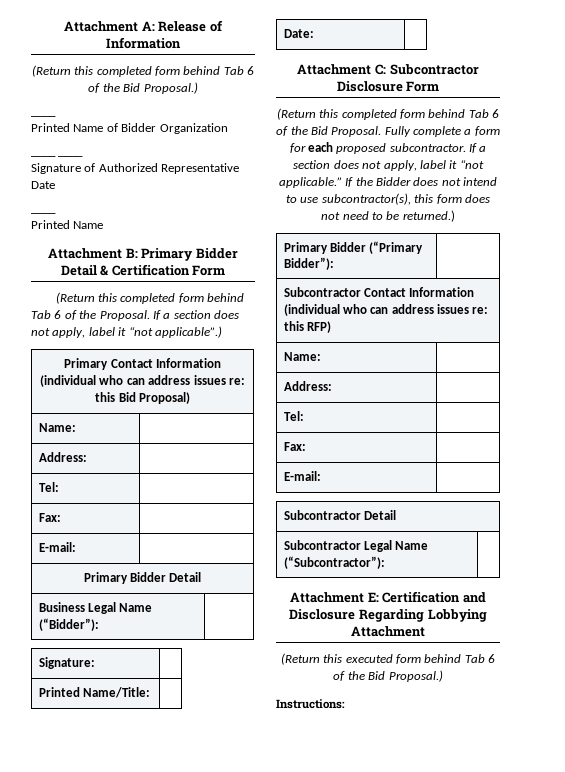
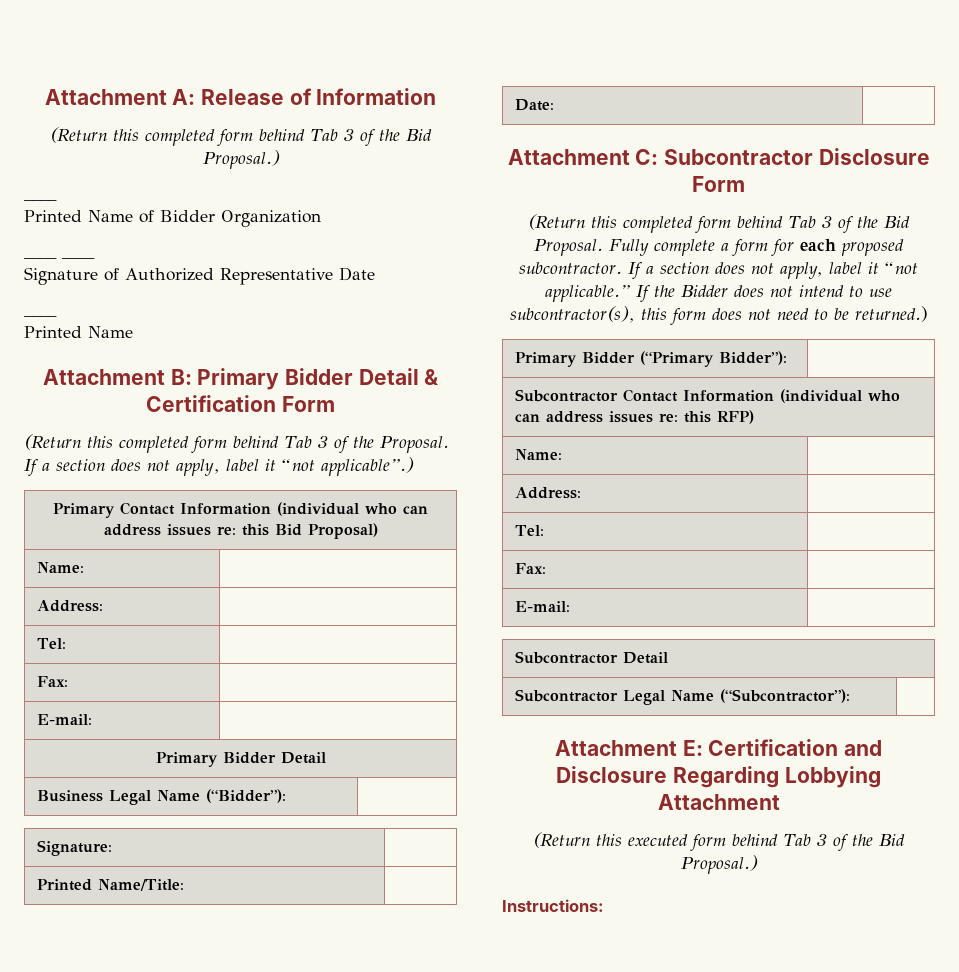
- (Return this completed form behind Tab 6 of the Bid Proposal.)
+ (Return this completed form behind Tab 3 of the Bid Proposal.)
- (Return this completed form behind Tab 6 of the Proposal.
+ (Return this completed form behind Tab 3 of the Proposal.
- (Return this completed form behind Tab 6 of the Bid Proposal.
+ (Return this completed form behind Tab 3 of the Bid Proposal.
- (Return this executed form behind Tab 6 of the Bid Proposal.)
+ (Return this executed form behind Tab 3 of the Bid Proposal.)

